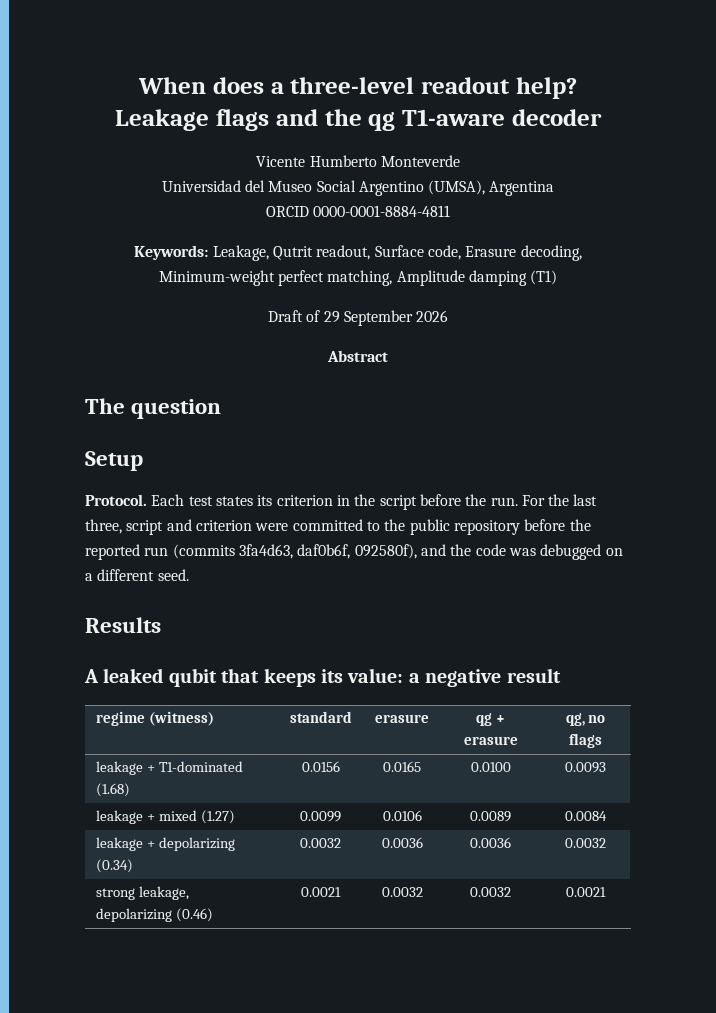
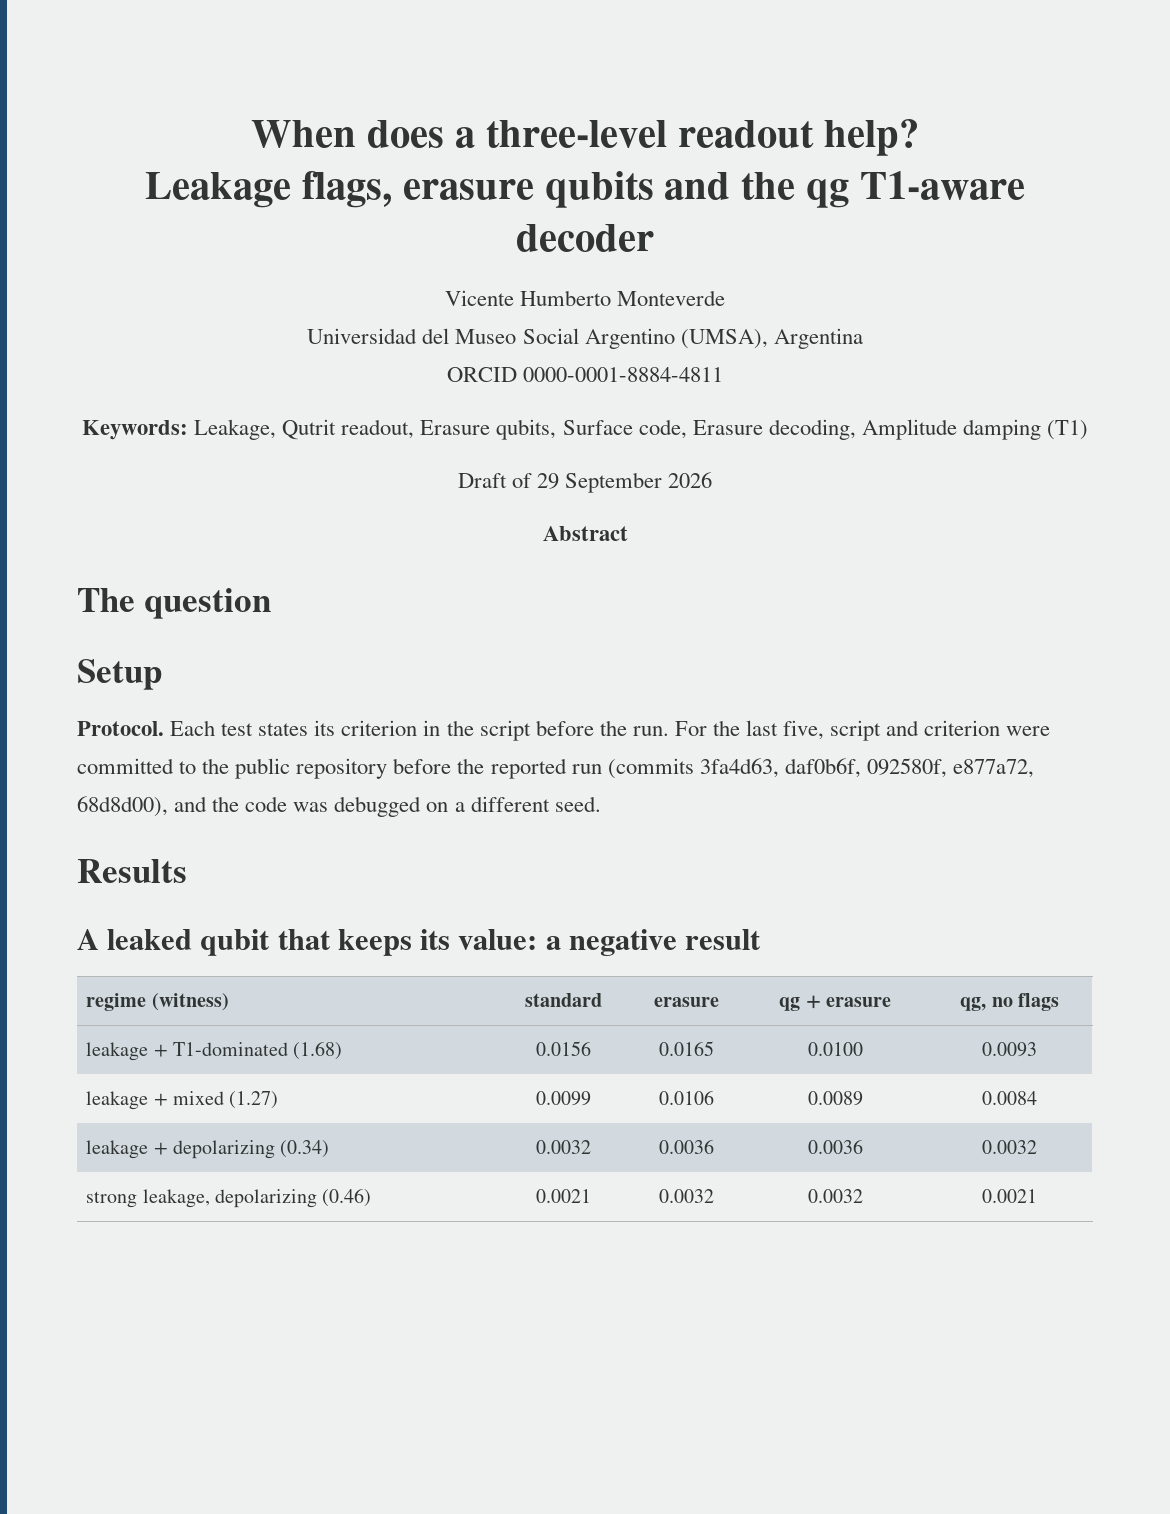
- Leakage flags and the qg T1-aware decoder
+ Leakage flags, erasure qubits and the qg T1-aware decoder
- Keywords: Leakage, Qutrit readout, Surface code, Erasure decoding, Minimum-weight perfect matching, Amplitude damping (T1)
+ Keywords: Leakage, Qutrit readout, Erasure qubits, Surface code, Erasure decoding, Amplitude damping (T1)
- For the last three, script and criterion were committed to the public repository before the reported run (commits 3fa4d63, daf0b6f, 092580f), and the code was debugged on a different seed.
+ For the last five, script and criterion were committed to the public repository before the reported run (commits 3fa4d63, daf0b6f, 092580f, e877a72, 68d8d00), and the code was debugged on a different seed.

